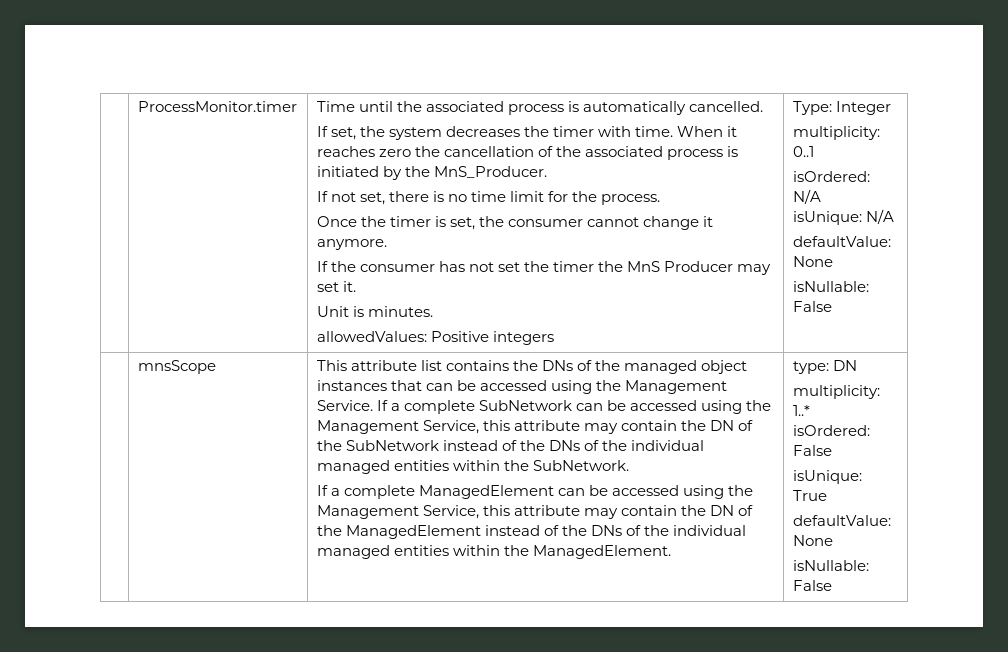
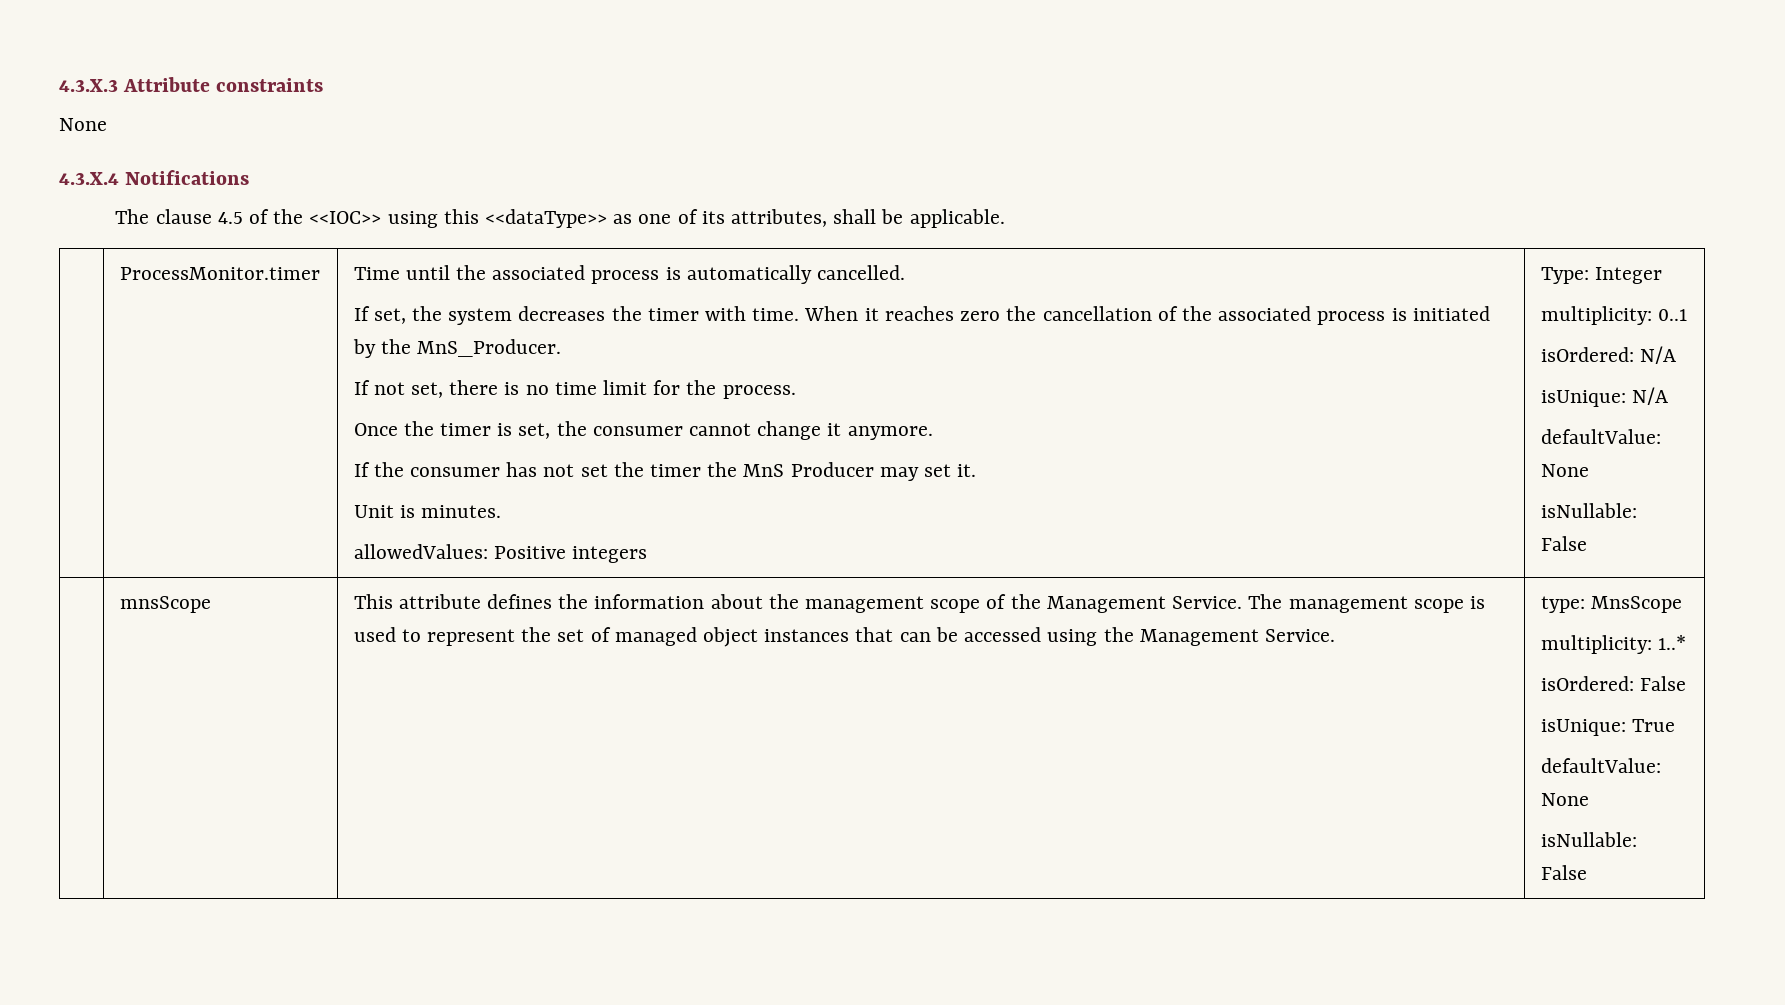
+ 4.3.X.3 Attribute constraints
+ None
+ 4.3.X.4 Notifications
+ The clause 4.5 of the <<IOC>> using this <<dataType>> as one of its attributes, shall be applicable.
- This attribute list contains the DNs of the managed object instances that can be accessed using the Management Service. If a complete SubNetwork can be accessed using the Management Service, this attribute may contain the DN of the SubNetwork instead of the DNs of the individual managed entities within the SubNetwork.
- If a complete ManagedElement can be accessed using the Management Service, this attribute may contain the DN of the ManagedElement instead of the DNs of the individual managed entities within the ManagedElement.
+ This attribute defines the information about the management scope of the Management Service. The management scope is used to represent the set of managed object instances that can be accessed using the Management Service.
- type: DN
+ type: MnsScope

